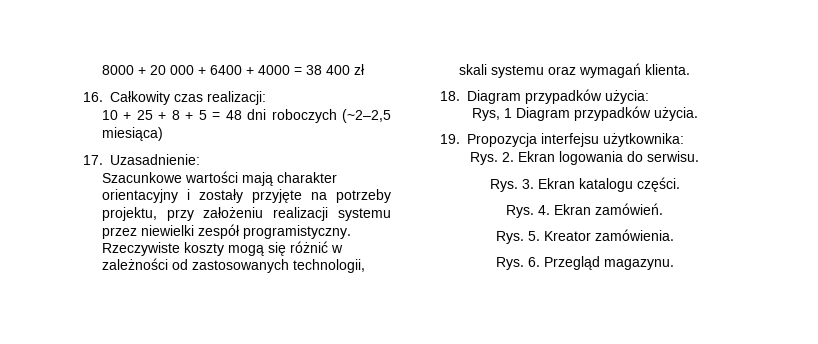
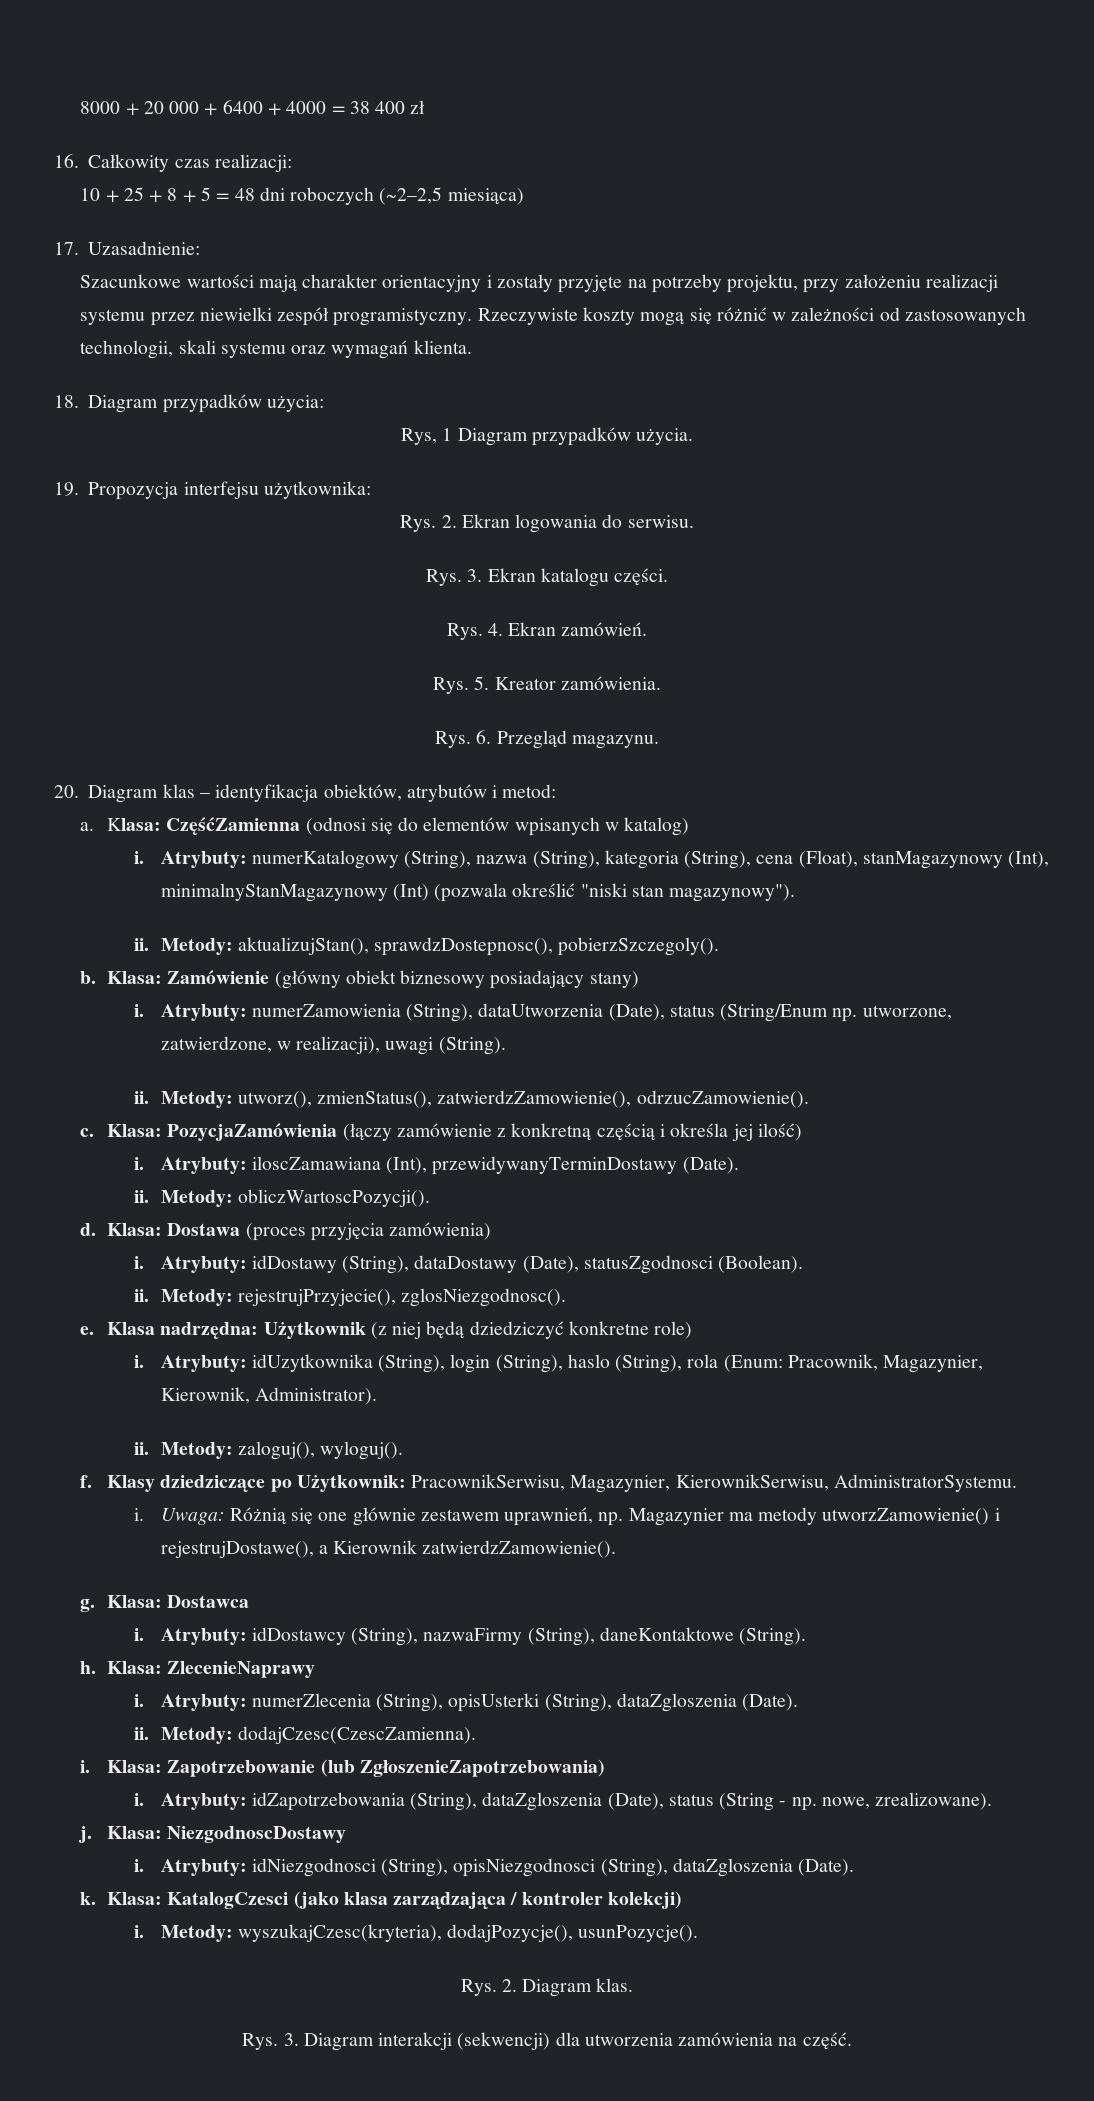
+ 20. Diagram klas – identyfikacja obiektów, atrybutów i metod:
+ a. Klasa: CzęśćZamienna (odnosi się do elementów wpisanych w katalog)
+ i. Atrybuty: numerKatalogowy (String), nazwa (String), kategoria (String), cena (Float), stanMagazynowy (Int), minimalnyStanMagazynowy (Int) (pozwala określić "niski stan magazynowy").
+ ii. Metody: aktualizujStan(), sprawdzDostepnosc(), pobierzSzczegoly().
+ b. Klasa: Zamówienie (główny obiekt biznesowy posiadający stany)
+ i. Atrybuty: numerZamowienia (String), dataUtworzenia (Date), status (String/Enum np. utworzone, zatwierdzone, w realizacji), uwagi (String).
+ ii. Metody: utworz(), zmienStatus(), zatwierdzZamowienie(), odrzucZamowienie().
+ c. Klasa: PozycjaZamówienia (łączy zamówienie z konkretną częścią i określa jej ilość)
+ i. Atrybuty: iloscZamawiana (Int), przewidywanyTerminDostawy (Date).
+ ii. Metody: obliczWartoscPozycji().
+ d. Klasa: Dostawa (proces przyjęcia zamówienia)
+ i. Atrybuty: idDostawy (String), dataDostawy (Date), statusZgodnosci (Boolean).
+ ii. Metody: rejestrujPrzyjecie(), zglosNiezgodnosc().
+ e. Klasa nadrzędna: Użytkownik (z niej będą dziedziczyć konkretne role)
+ i. Atrybuty: idUzytkownika (String), login (String), haslo (String), rola (Enum: Pracownik, Magazynier, Kierownik, Administrator).
+ ii. Metody: zaloguj(), wyloguj().
+ f. Klasy dziedziczące po Użytkownik: PracownikSerwisu, Magazynier, KierownikSerwisu, AdministratorSystemu.
+ i. Uwaga: Różnią się one głównie zestawem uprawnień, np. Magazynier ma metody utworzZamowienie() i rejestrujDostawe(), a Kierownik zatwierdzZamowienie().
+ g. Klasa: Dostawca
+ i. Atrybuty: idDostawcy (String), nazwaFirmy (String), daneKontaktowe (String).
+ h. Klasa: ZlecenieNaprawy
+ i. Atrybuty: numerZlecenia (String), opisUsterki (String), dataZgloszenia (Date).
+ ii. Metody: dodajCzesc(CzescZamienna).
+ i. Klasa: Zapotrzebowanie (lub ZgłoszenieZapotrzebowania)
+ i. Atrybuty: idZapotrzebowania (String), dataZgloszenia (Date), status (String - np. nowe, zrealizowane).
+ j. Klasa: NiezgodnoscDostawy
+ i. Atrybuty: idNiezgodnosci (String), opisNiezgodnosci (String), dataZgloszenia (Date).
+ k. Klasa: KatalogCzesci (jako klasa zarządzająca / kontroler kolekcji)
+ i. Metody: wyszukajCzesc(kryteria), dodajPozycje(), usunPozycje().
+ Rys. 2. Diagram klas.
+ Rys. 3. Diagram interakcji (sekwencji) dla utworzenia zamówienia na część.

